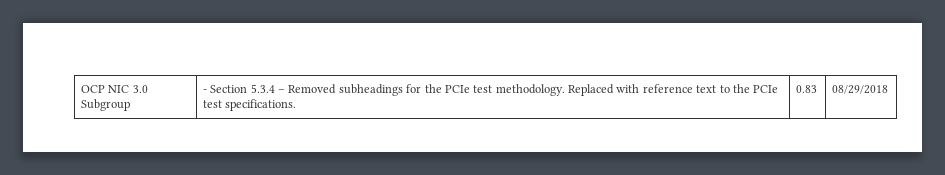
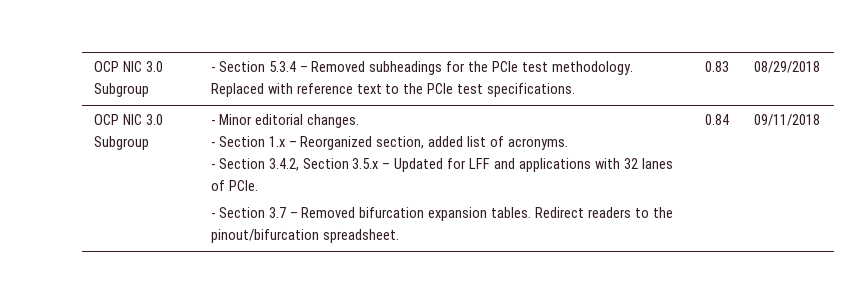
+ OCP NIC 3.0 Subgroup | - Minor editorial changes.
+ - Section 1.x – Reorganized section, added list of acronyms.
+ - Section 3.4.2, Section 3.5.x – Updated for LFF and applications with 32 lanes of PCIe.
+ - Section 3.7 – Removed bifurcation expansion tables. Redirect readers to the pinout/bifurcation spreadsheet. | 0.84 | 09/11/2018

